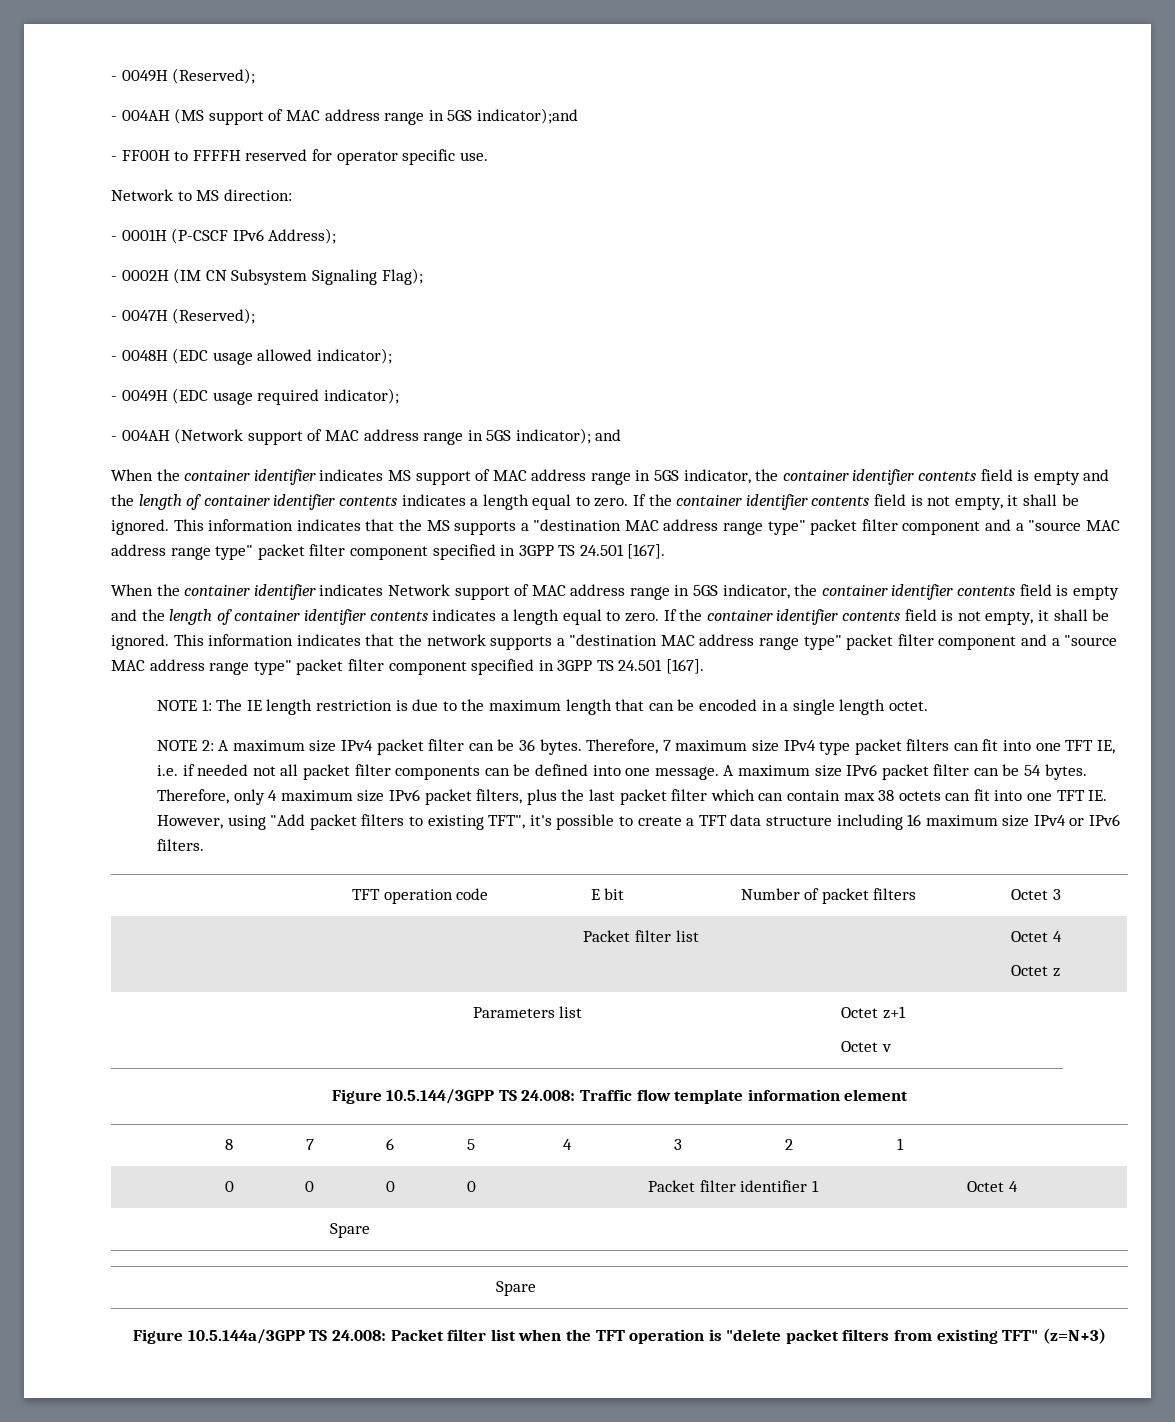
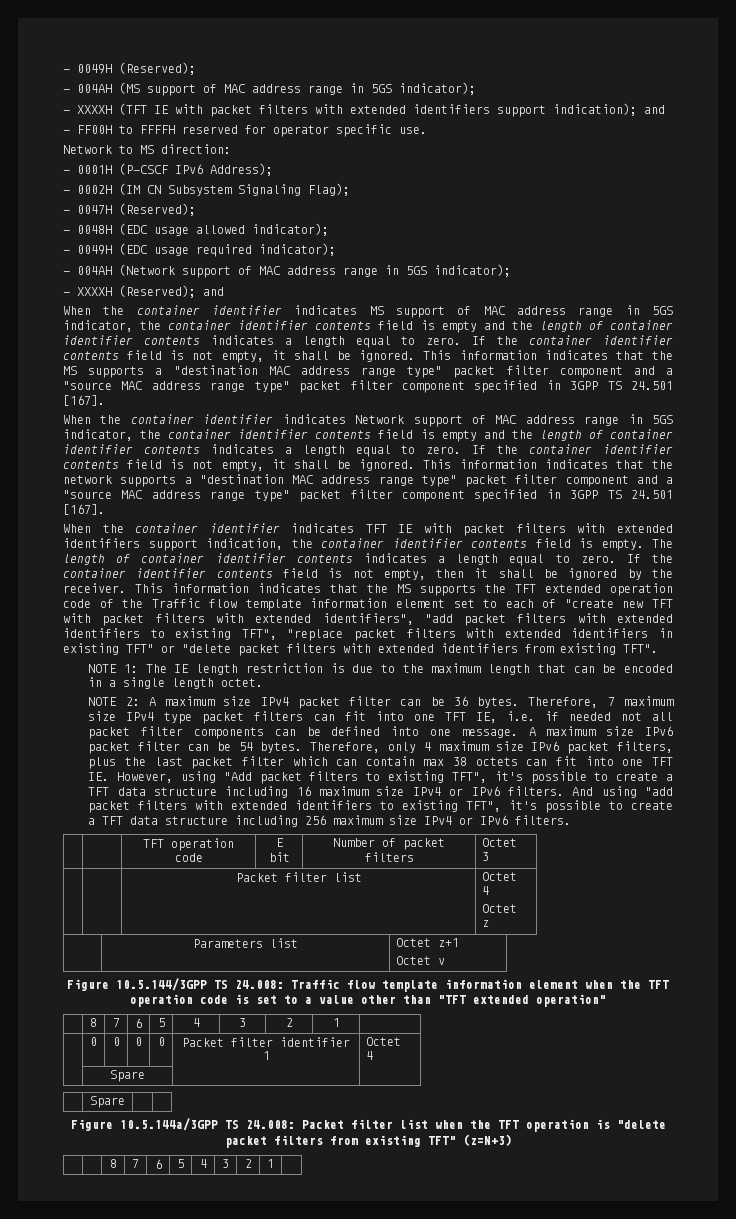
- - 004AH (MS support of MAC address range in 5GS indicator);and
+ - 004AH (MS support of MAC address range in 5GS indicator);
+ - XXXXH (TFT IE with packet filters with extended identifiers support indication); and
- - 004AH (Network support of MAC address range in 5GS indicator); and
+ - 004AH (Network support of MAC address range in 5GS indicator);
+ - XXXXH (Reserved); and
+ When the container identifier indicates TFT IE with packet filters with extended identifiers support indication, the container identifier contents field is empty. The length of container identifier contents indicates a length equal to zero. If the container identifier contents field is not empty, then it shall be ignored by the receiver. This information indicates that the MS supports the TFT extended operation code of the Traffic flow template information element set to each of "create new TFT with packet filters with extended identifiers", "add packet filters with extended identifiers to existing TFT", "replace packet filters with extended identifiers in existing TFT" or "delete packet filters with extended identifiers from existing TFT".
+ And using "add packet filters with extended identifiers to existing TFT", it's possible to create a TFT data structure including 256 maximum size IPv4 or IPv6 filters.
- Figure 10.5.144/3GPP TS 24.008: Traffic flow template information element
+ Figure 10.5.144/3GPP TS 24.008: Traffic flow template information element when the TFT operation code is set to a value other than "TFT extended operation"
+ | | 8 | 7 | 6 | 5 | 4 | 3 | 2 | 1 |

